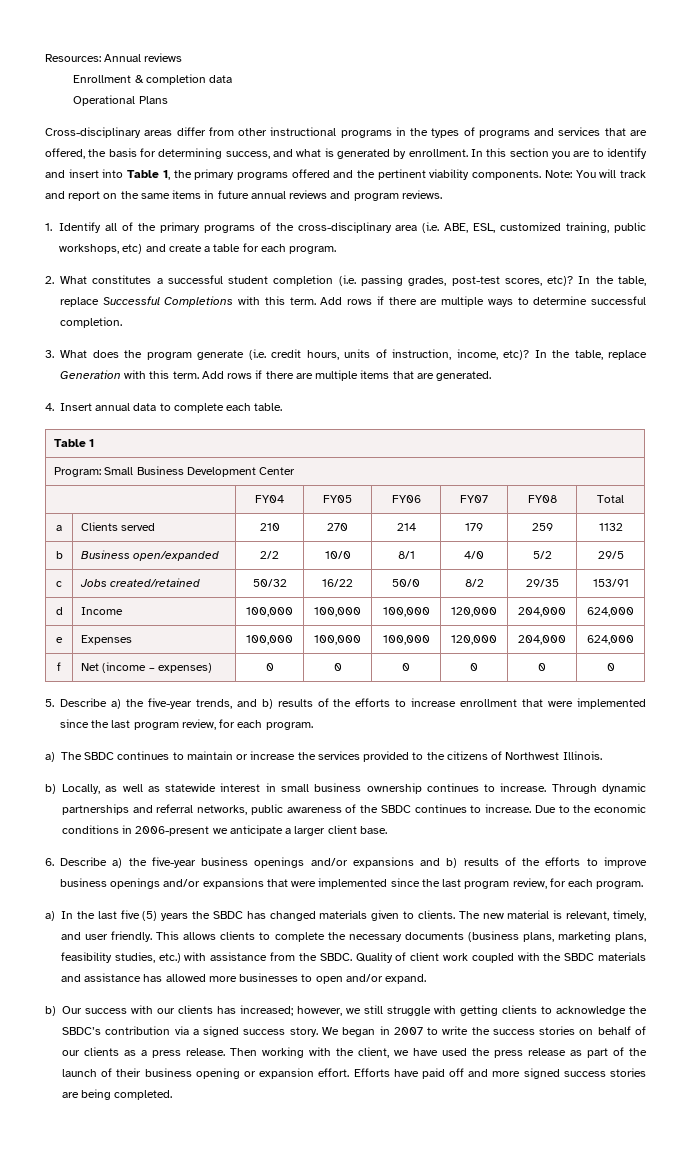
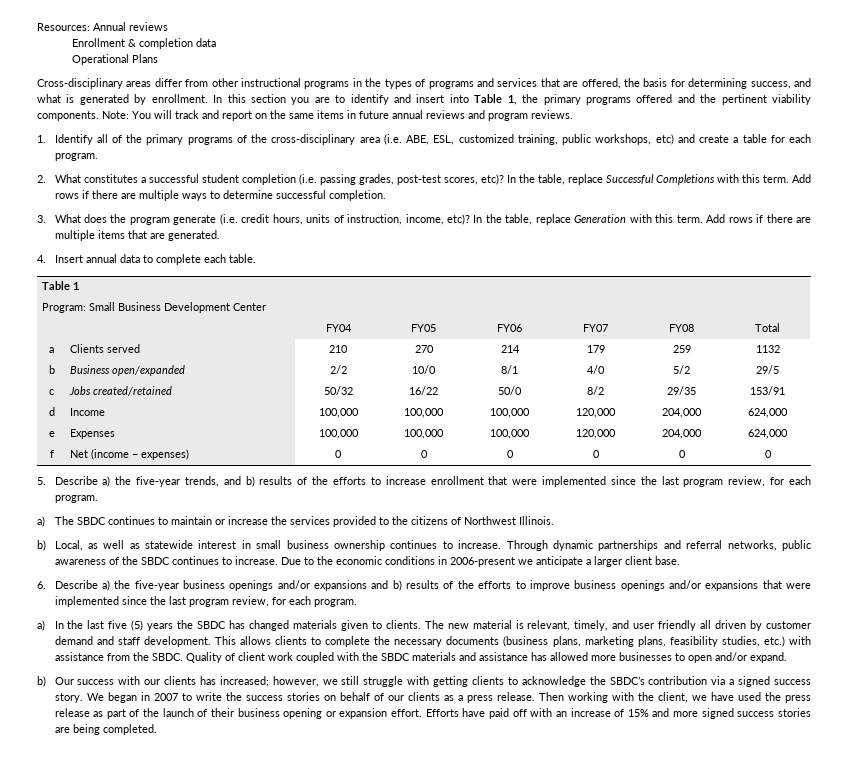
- b) Locally, as well as statewide interest in small business ownership continues to increase.
+ b) Local, as well as statewide interest in small business ownership continues to increase.
- The new material is relevant, timely, and user friendly.
+ The new material is relevant, timely, and user friendly all driven by customer demand and staff development.
- Efforts have paid off and more signed success stories are being completed.
+ Efforts have paid off with an increase of 15% and more signed success stories are being completed.

